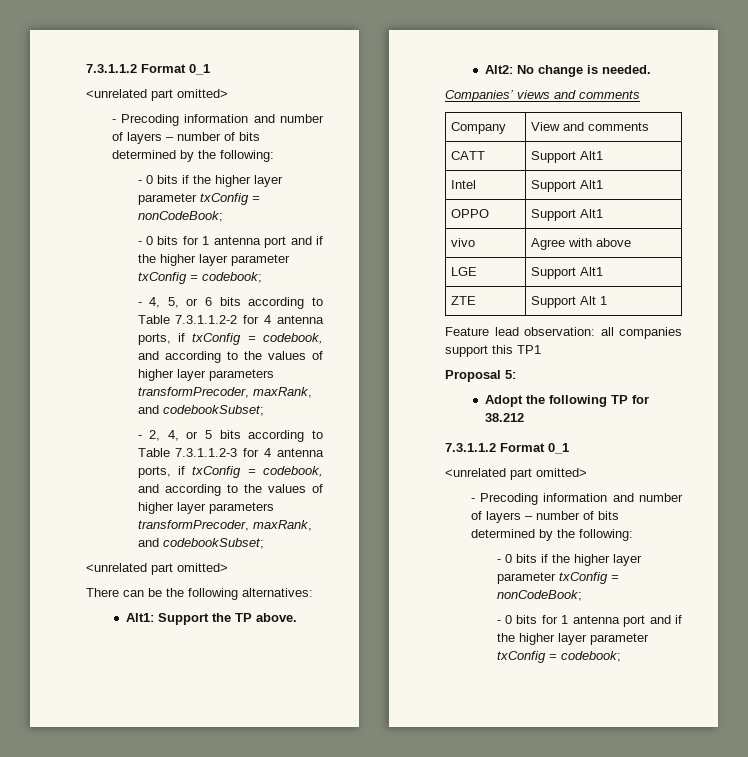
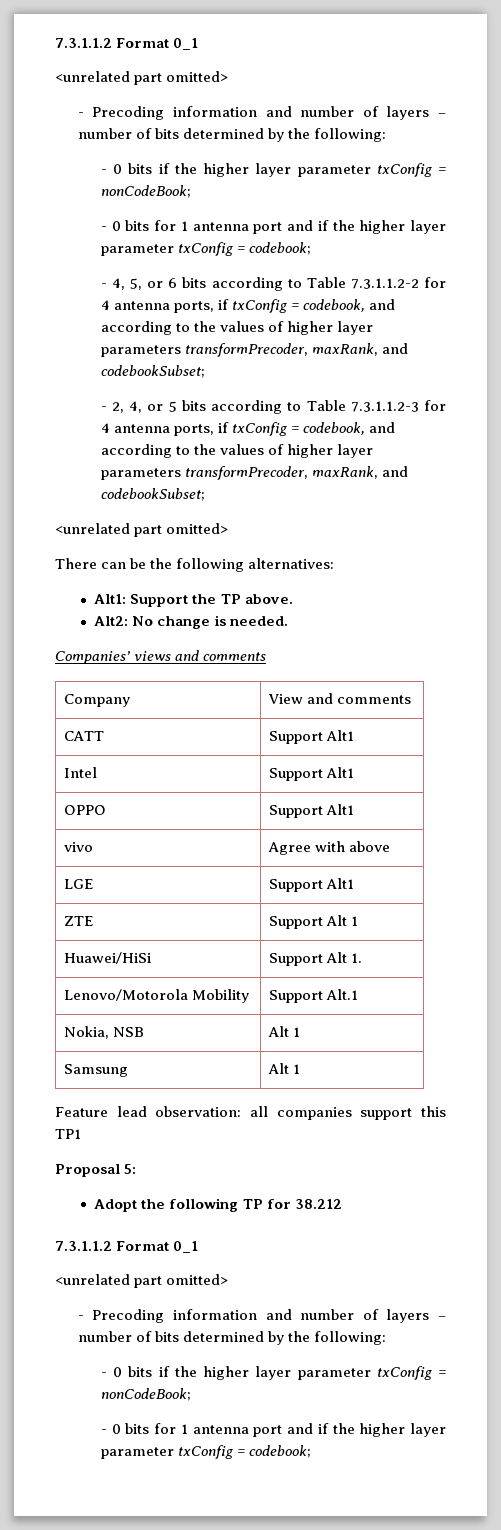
+ Huawei/HiSi | Support Alt 1.
+ Lenovo/Motorola Mobility | Support Alt.1
+ Nokia, NSB | Alt 1
+ Samsung | Alt 1

